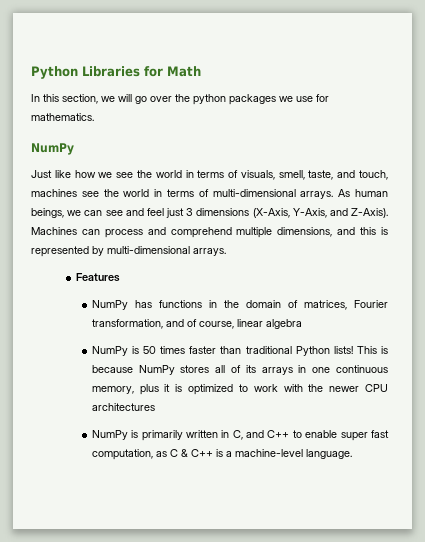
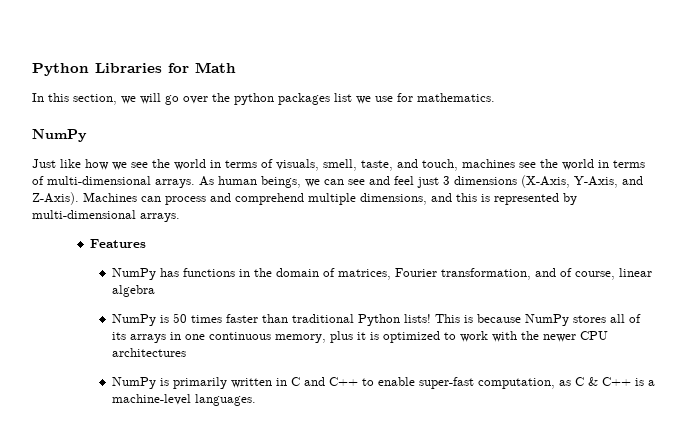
- In this section, we will go over the python packages we use for mathematics.
+ In this section, we will go over the python packages list we use for mathematics.
- NumPy is primarily written in C, and C++ to enable super fast computation, as C & C++ is a machine-level language.
+ NumPy is primarily written in C and C++ to enable super-fast computation, as C & C++ is a machine-level languages.

